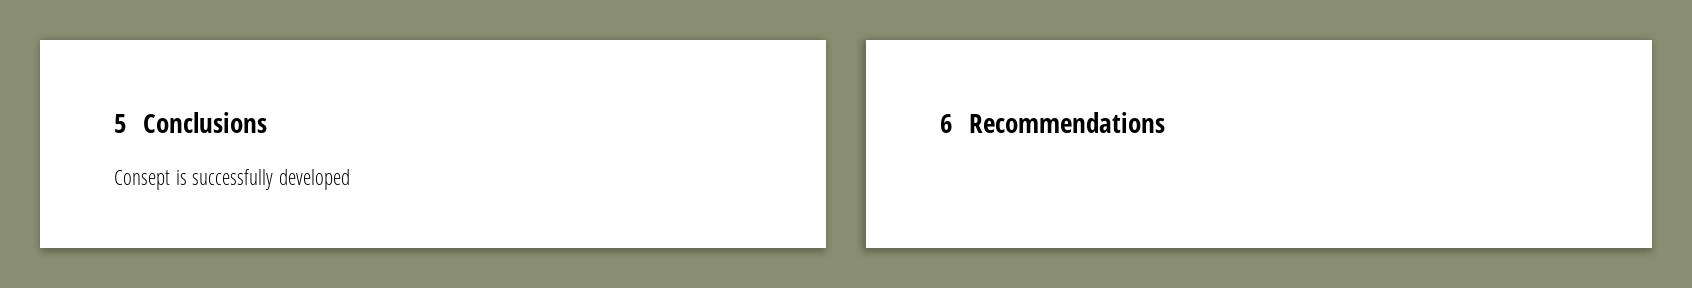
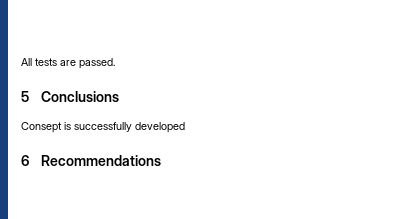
+ All tests are passed.

